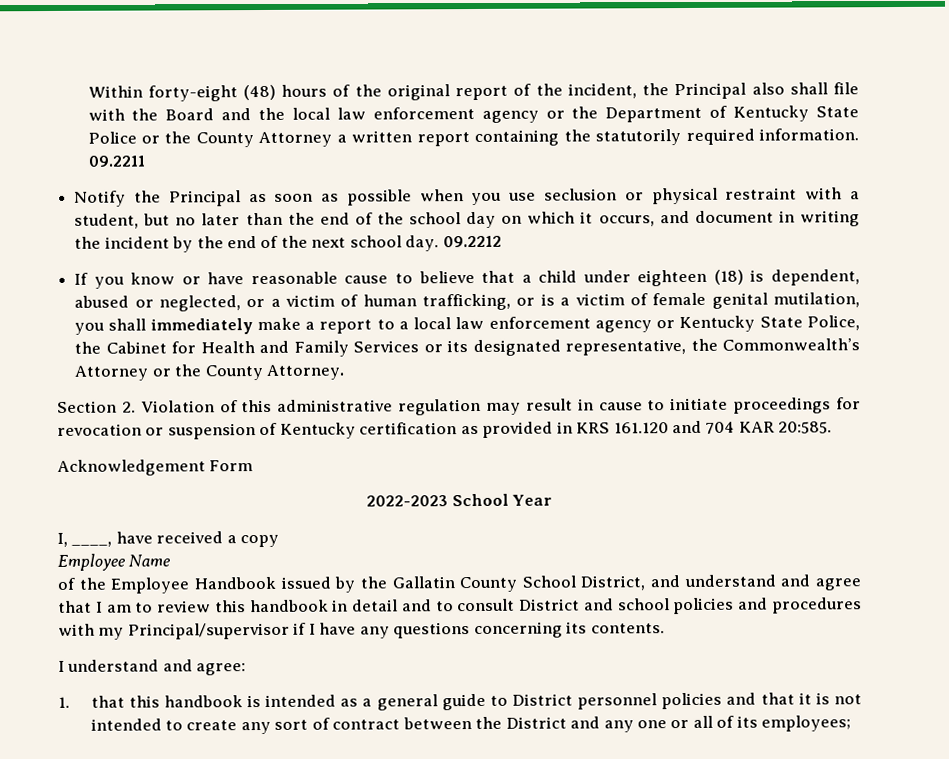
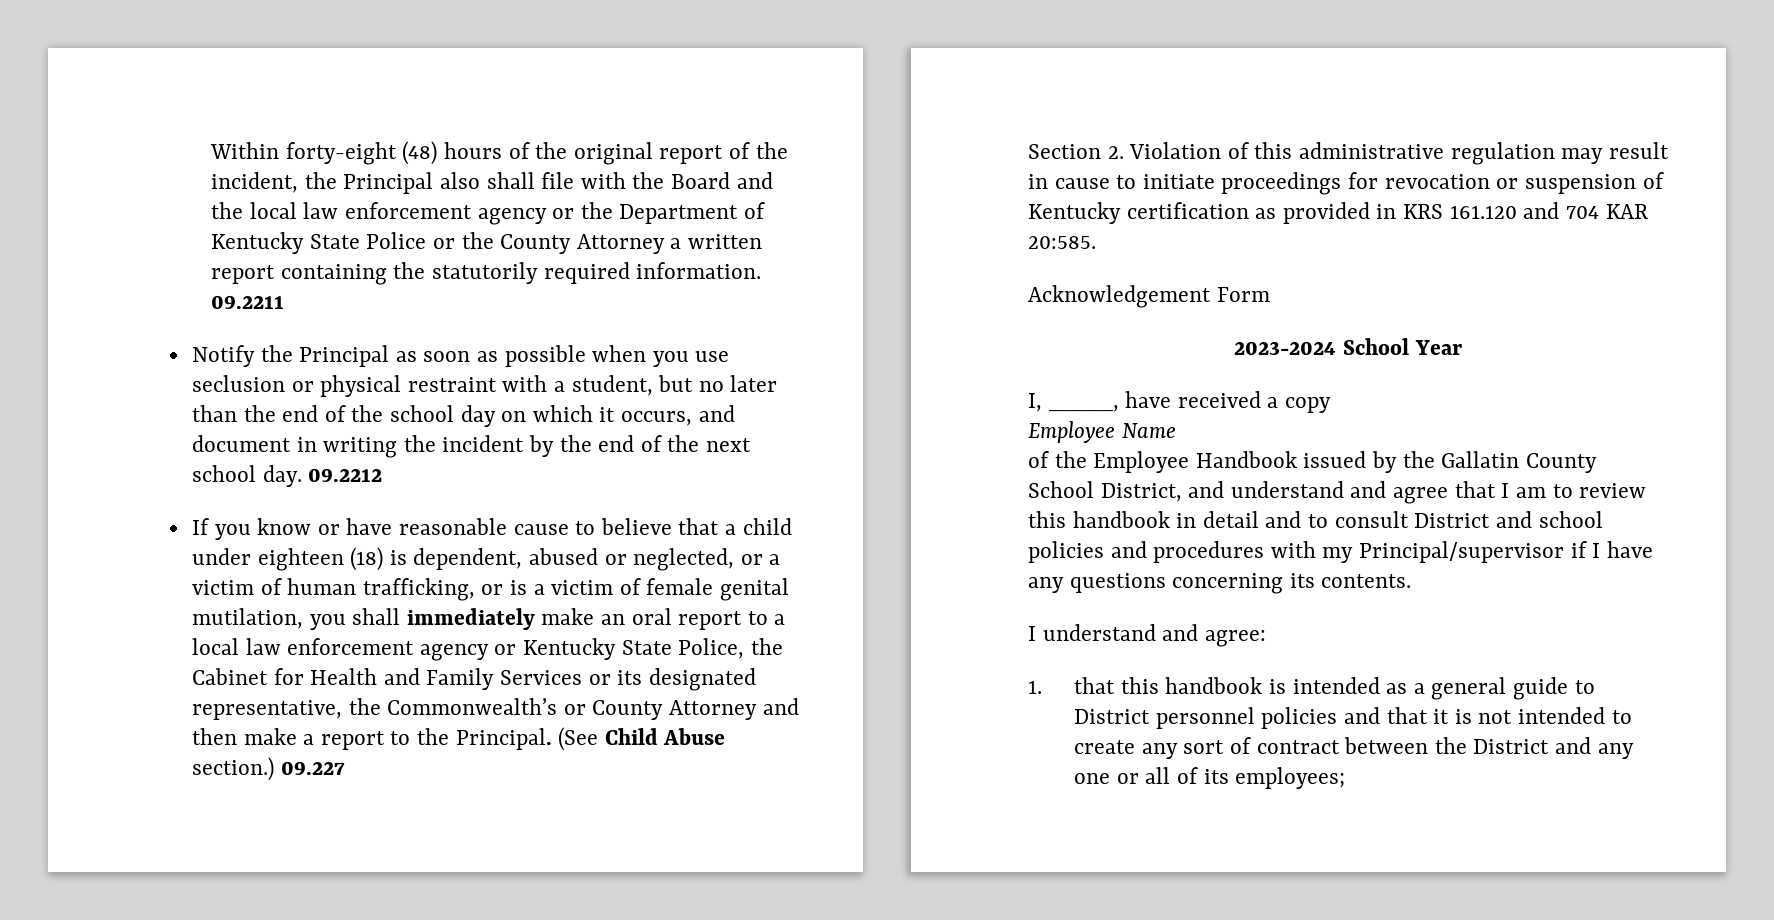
- If you know or have reasonable cause to believe that a child under eighteen (18) is dependent, abused or neglected, or a victim of human trafficking, or is a victim of female genital mutilation, you shall immediately make a report to a local law enforcement agency or Kentucky State Police, the Cabinet for Health and Family Services or its designated representative, the Commonwealth’s Attorney or the County Attorney.
+ If you know or have reasonable cause to believe that a child under eighteen (18) is dependent, abused or neglected, or a victim of human trafficking, or is a victim of female genital mutilation, you shall immediately make an oral report to a local law enforcement agency or Kentucky State Police, the Cabinet for Health and Family Services or its designated representative, the Commonwealth’s or County Attorney and then make a report to the Principal. (See Child Abuse section.) 09.227
- 2022-2023 School Year
+ 2023-2024 School Year

